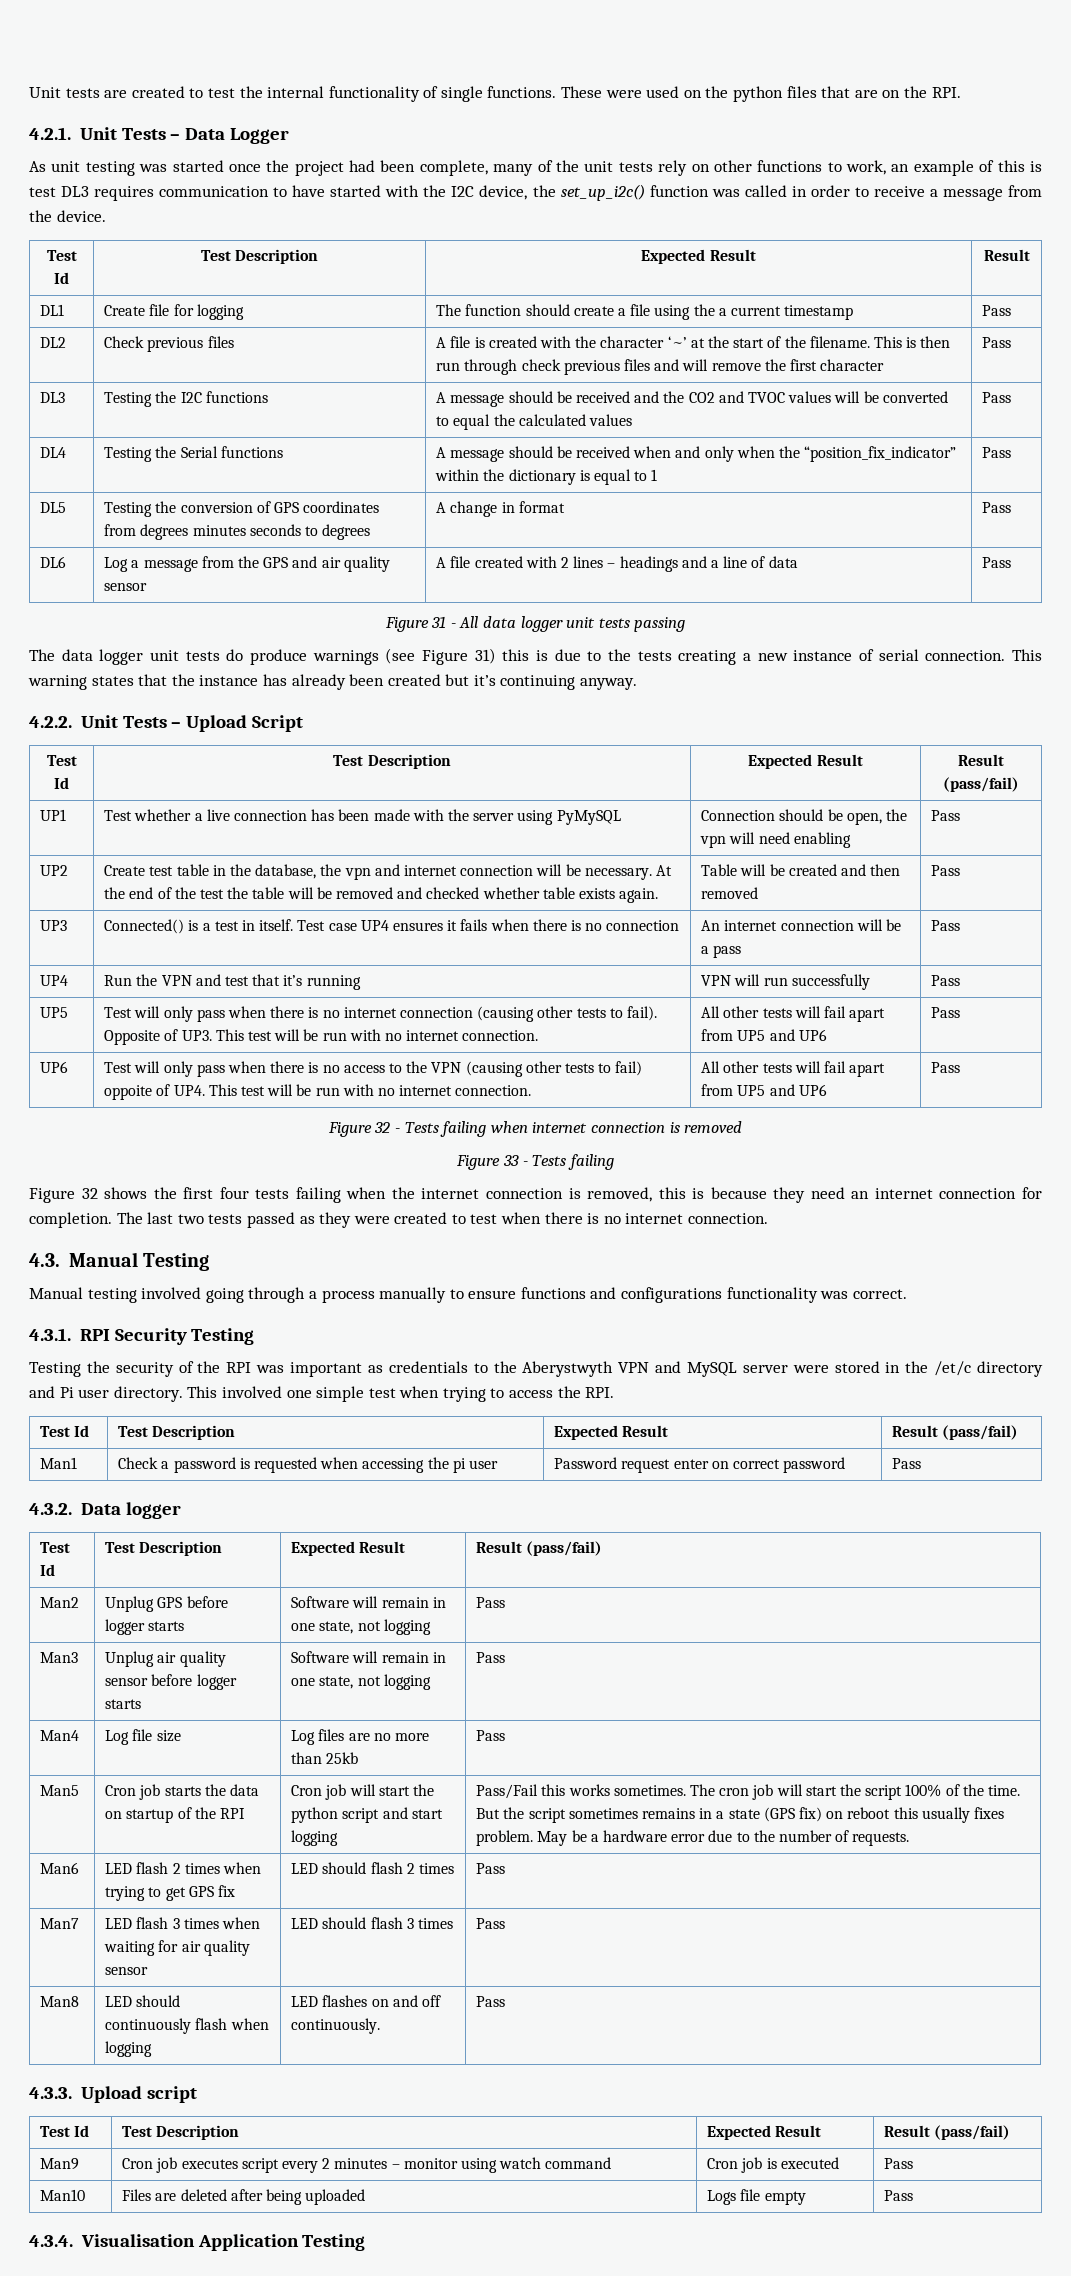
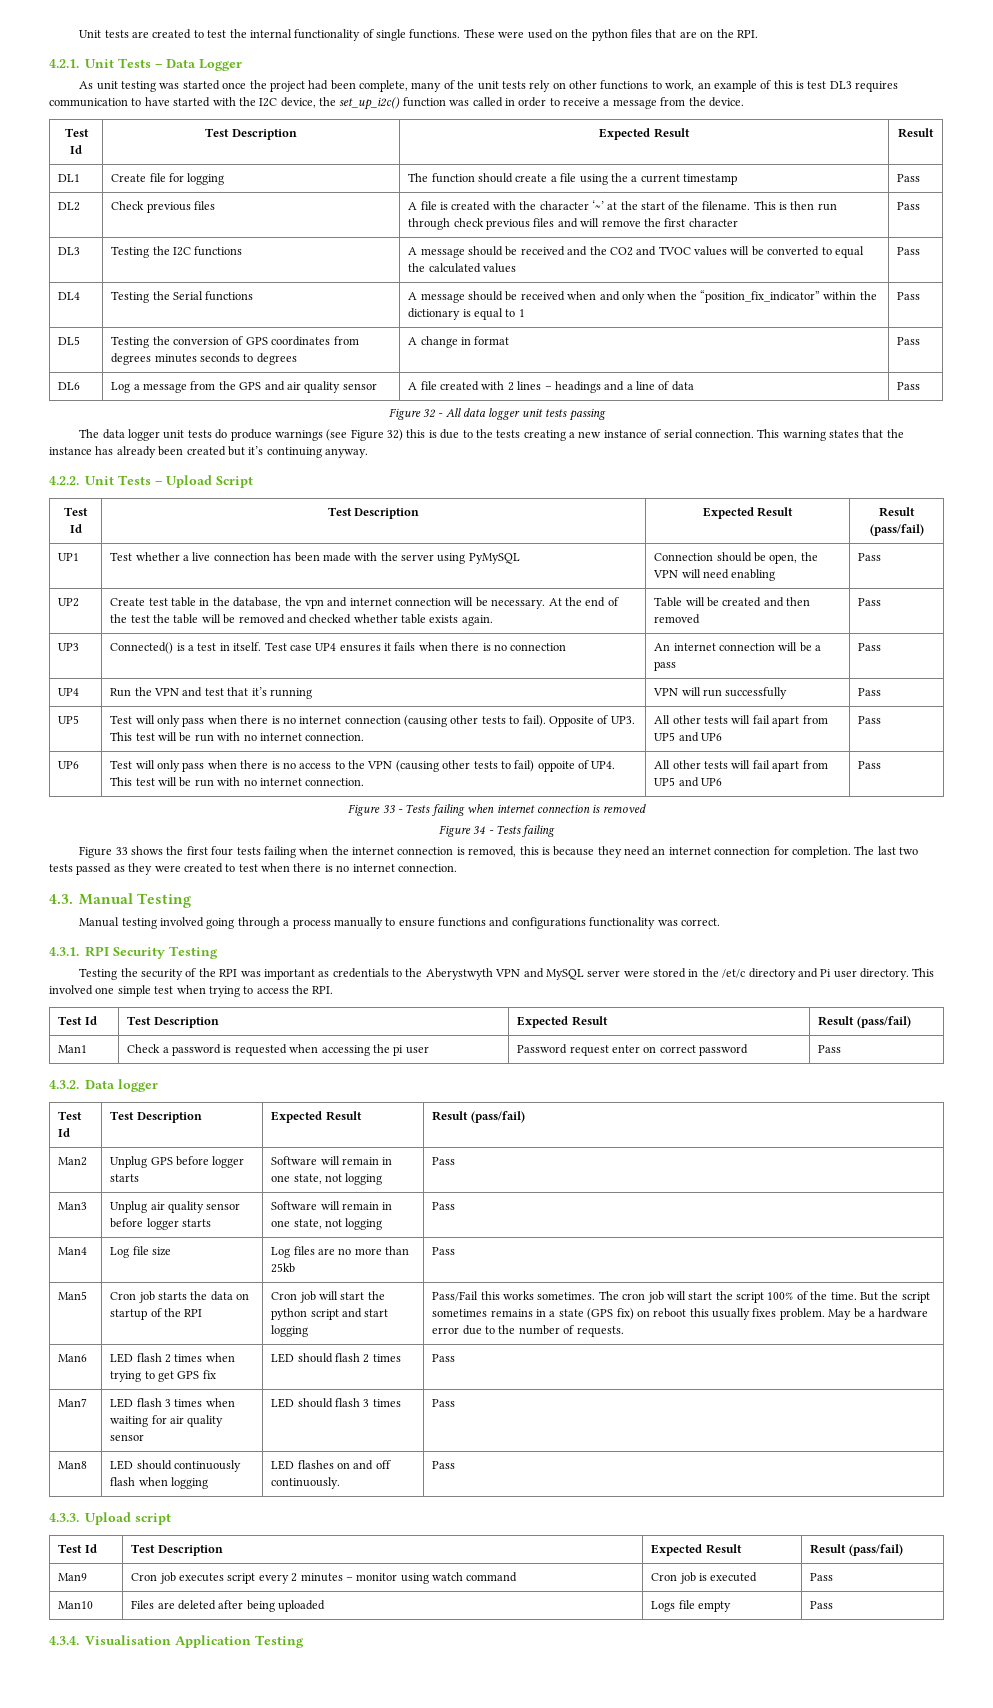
- Figure 31 - All data logger unit tests passing
+ Figure 32 - All data logger unit tests passing
- The data logger unit tests do produce warnings (see Figure 31) this is due to the tests creating a new instance of serial connection.
+ The data logger unit tests do produce warnings (see Figure 32) this is due to the tests creating a new instance of serial connection.
- UP1 | Test whether a live connection has been made with the server using PyMySQL | Connection should be open, the vpn will need enabling | Pass
+ UP1 | Test whether a live connection has been made with the server using PyMySQL | Connection should be open, the VPN will need enabling | Pass
- Figure 32 - Tests failing when internet connection is removed
+ Figure 33 - Tests failing when internet connection is removed
- Figure 33 - Tests failing
+ Figure 34 - Tests failing
- Figure 32 shows the first four tests failing when the internet connection is removed, this is because they need an internet connection for completion.
+ Figure 33 shows the first four tests failing when the internet connection is removed, this is because they need an internet connection for completion.

